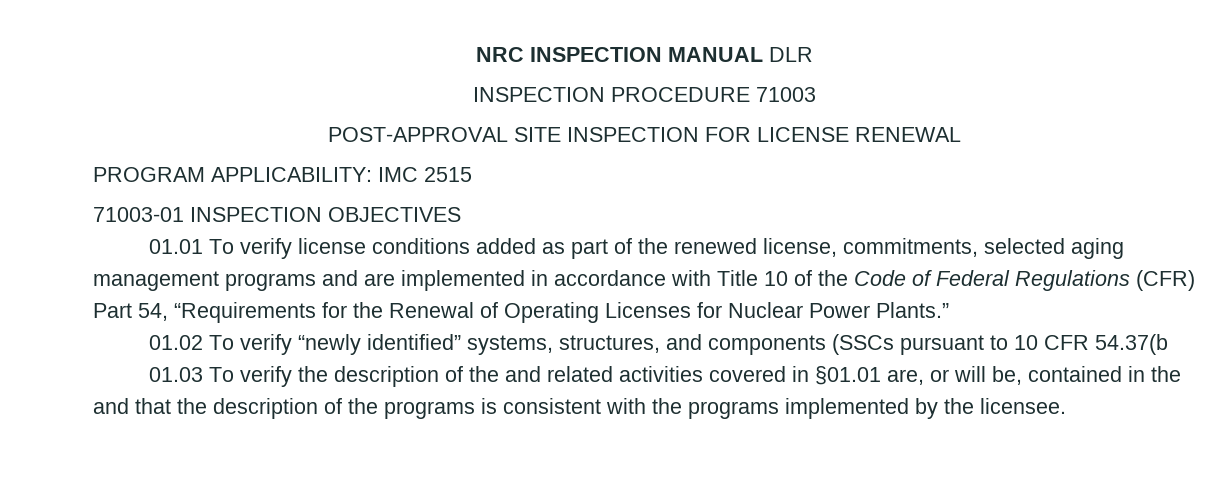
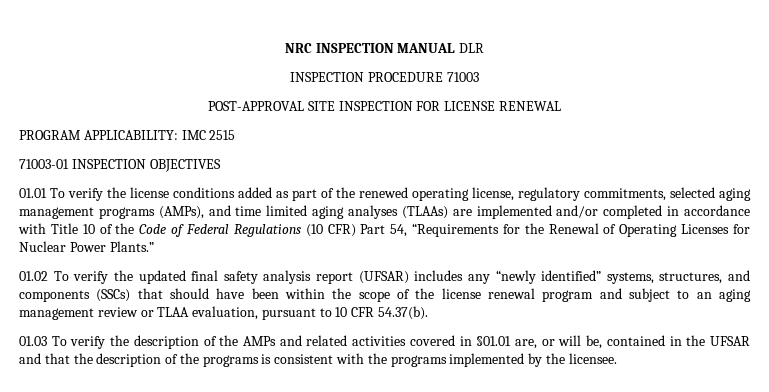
- 01.01 To verify license conditions added as part of the renewed license, commitments, selected aging management programs and are implemented in accordance with Title 10 of the Code of Federal Regulations (CFR) Part 54, “Requirements for the Renewal of Operating Licenses for Nuclear Power Plants.”
+ 01.01 To verify the license conditions added as part of the renewed operating license, regulatory commitments, selected aging management programs (AMPs), and time limited aging analyses (TLAAs) are implemented and/or completed in accordance with Title 10 of the Code of Federal Regulations (10 CFR) Part 54, “Requirements for the Renewal of Operating Licenses for Nuclear Power Plants.”
- 01.02 To verify “newly identified” systems, structures, and components (SSCs pursuant to 10 CFR 54.37(b
+ 01.02 To verify the updated final safety analysis report (UFSAR) includes any “newly identified” systems, structures, and components (SSCs) that should have been within the scope of the license renewal program and subject to an aging management review or TLAA evaluation, pursuant to 10 CFR 54.37(b).
- 01.03 To verify the description of the and related activities covered in §01.01 are, or will be, contained in the and that the description of the programs is consistent with the programs implemented by the licensee.
+ 01.03 To verify the description of the AMPs and related activities covered in §01.01 are, or will be, contained in the UFSAR and that the description of the programs is consistent with the programs implemented by the licensee.

